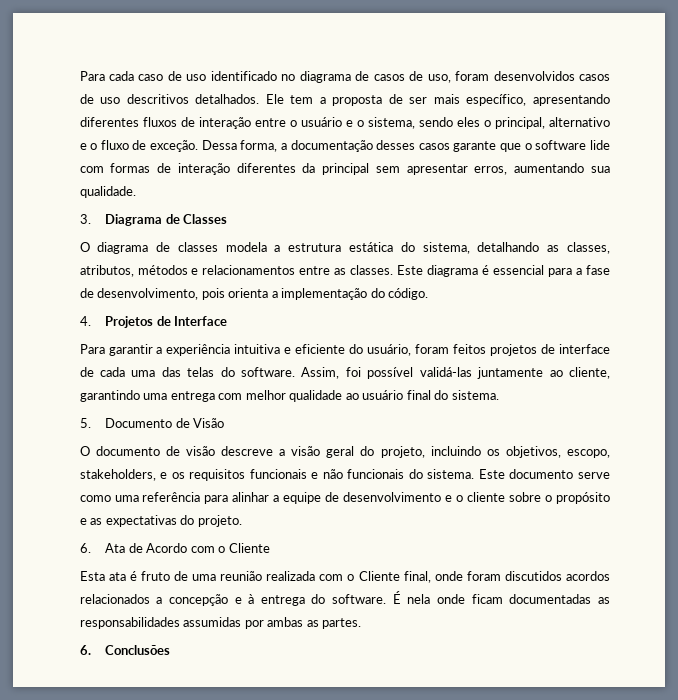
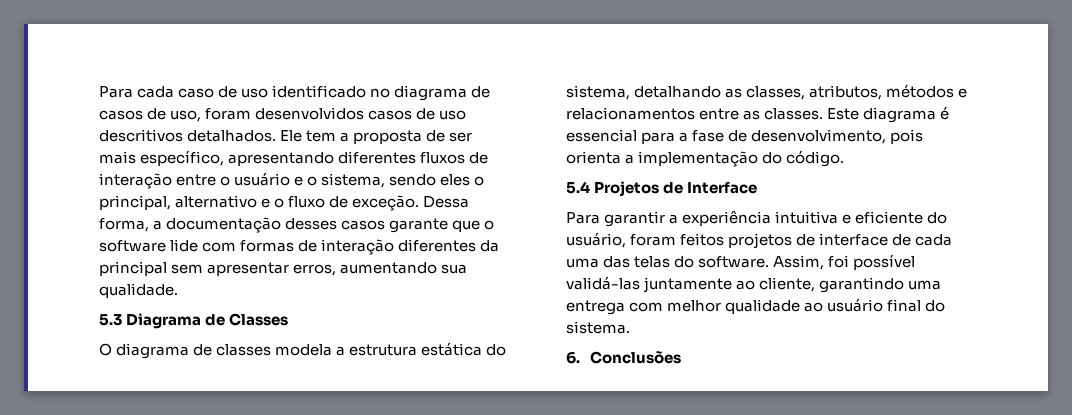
- 3. Diagrama de Classes
+ 5.3 Diagrama de Classes
- 4. Projetos de Interface
+ 5.4 Projetos de Interface
- 5. Documento de Visão
- O documento de visão descreve a visão geral do projeto, incluindo os objetivos, escopo, stakeholders, e os requisitos funcionais e não funcionais do sistema. Este documento serve como uma referência para alinhar a equipe de desenvolvimento e o cliente sobre o propósito e as expectativas do projeto.
- 6. Ata de Acordo com o Cliente
- Esta ata é fruto de uma reunião realizada com o Cliente final, onde foram discutidos acordos relacionados a concepção e à entrega do software. É nela onde ficam documentadas as responsabilidades assumidas por ambas as partes.

